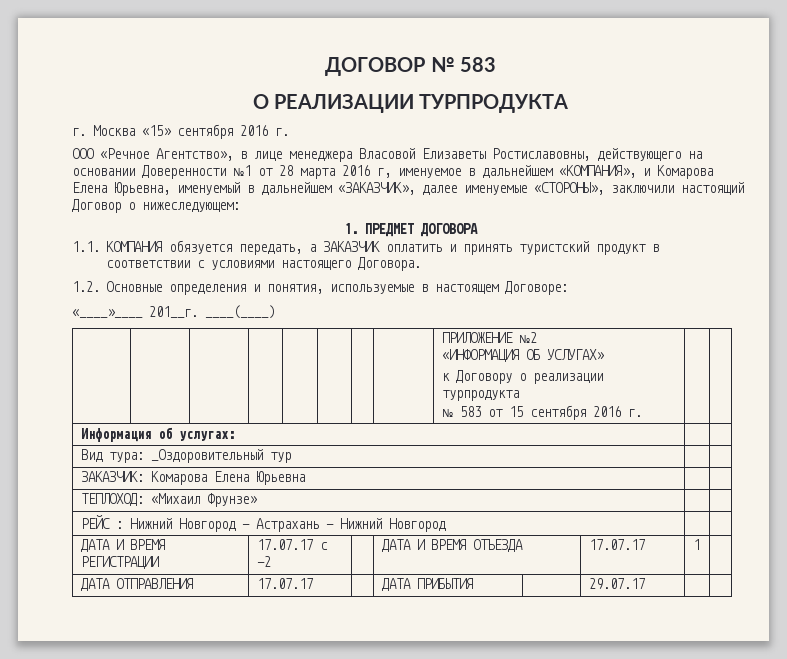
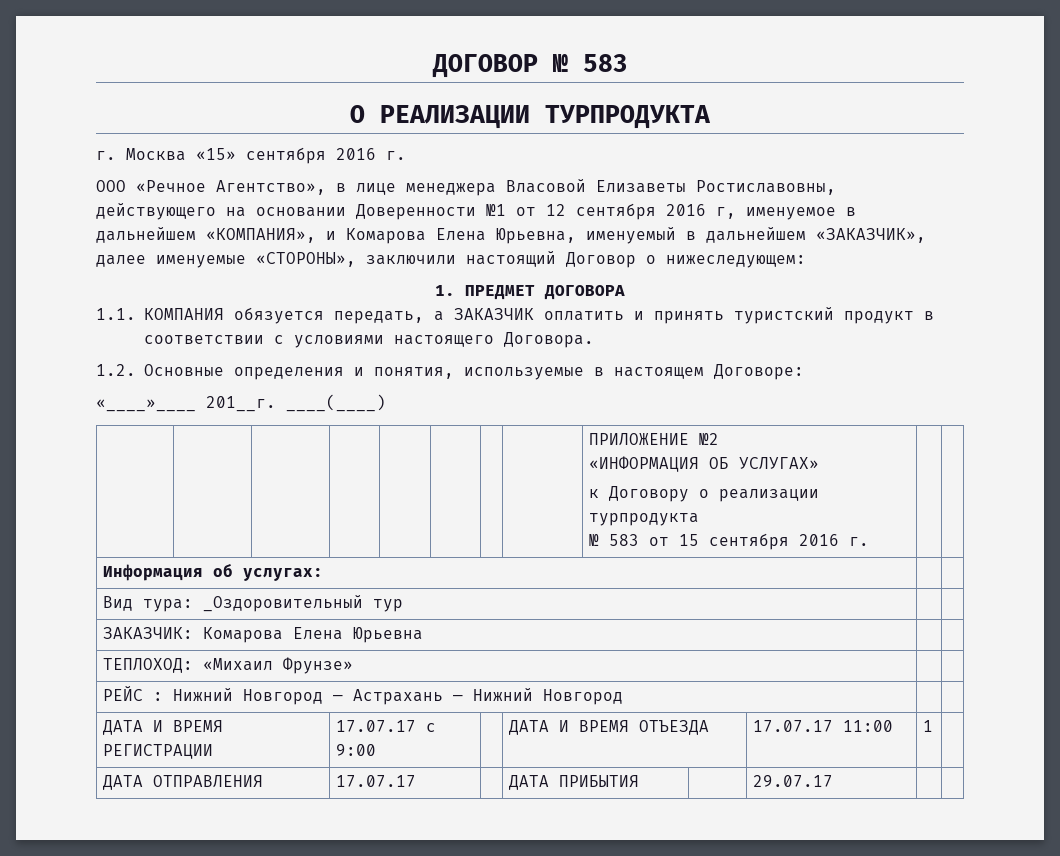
- ООО «Речное Агентство», в лице менеджера Власовой Елизаветы Ростиславовны, действующего на основании Доверенности №1 от 28 марта 2016 г, именуемое в дальнейшем «КОМПАНИЯ», и Комарова Елена Юрьевна, именуемый в дальнейшем «ЗАКАЗЧИК», далее именуемые «СТОРОНЫ», заключили настоящий Договор о нижеследующем:
+ ООО «Речное Агентство», в лице менеджера Власовой Елизаветы Ростиславовны, действующего на основании Доверенности №1 от 12 сентября 2016 г, именуемое в дальнейшем «КОМПАНИЯ», и Комарова Елена Юрьевна, именуемый в дальнейшем «ЗАКАЗЧИК», далее именуемые «СТОРОНЫ», заключили настоящий Договор о нижеследующем:
- ДАТА И ВРЕМЯ РЕГИСТРАЦИИ | 17.07.17 с -2 | | ДАТА И ВРЕМЯ ОТЪЕЗДА | 17.07.17 | 1 |
+ ДАТА И ВРЕМЯ РЕГИСТРАЦИИ | 17.07.17 с 9:00 | | ДАТА И ВРЕМЯ ОТЪЕЗДА | 17.07.17 11:00 | 1 |

